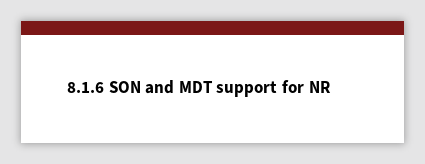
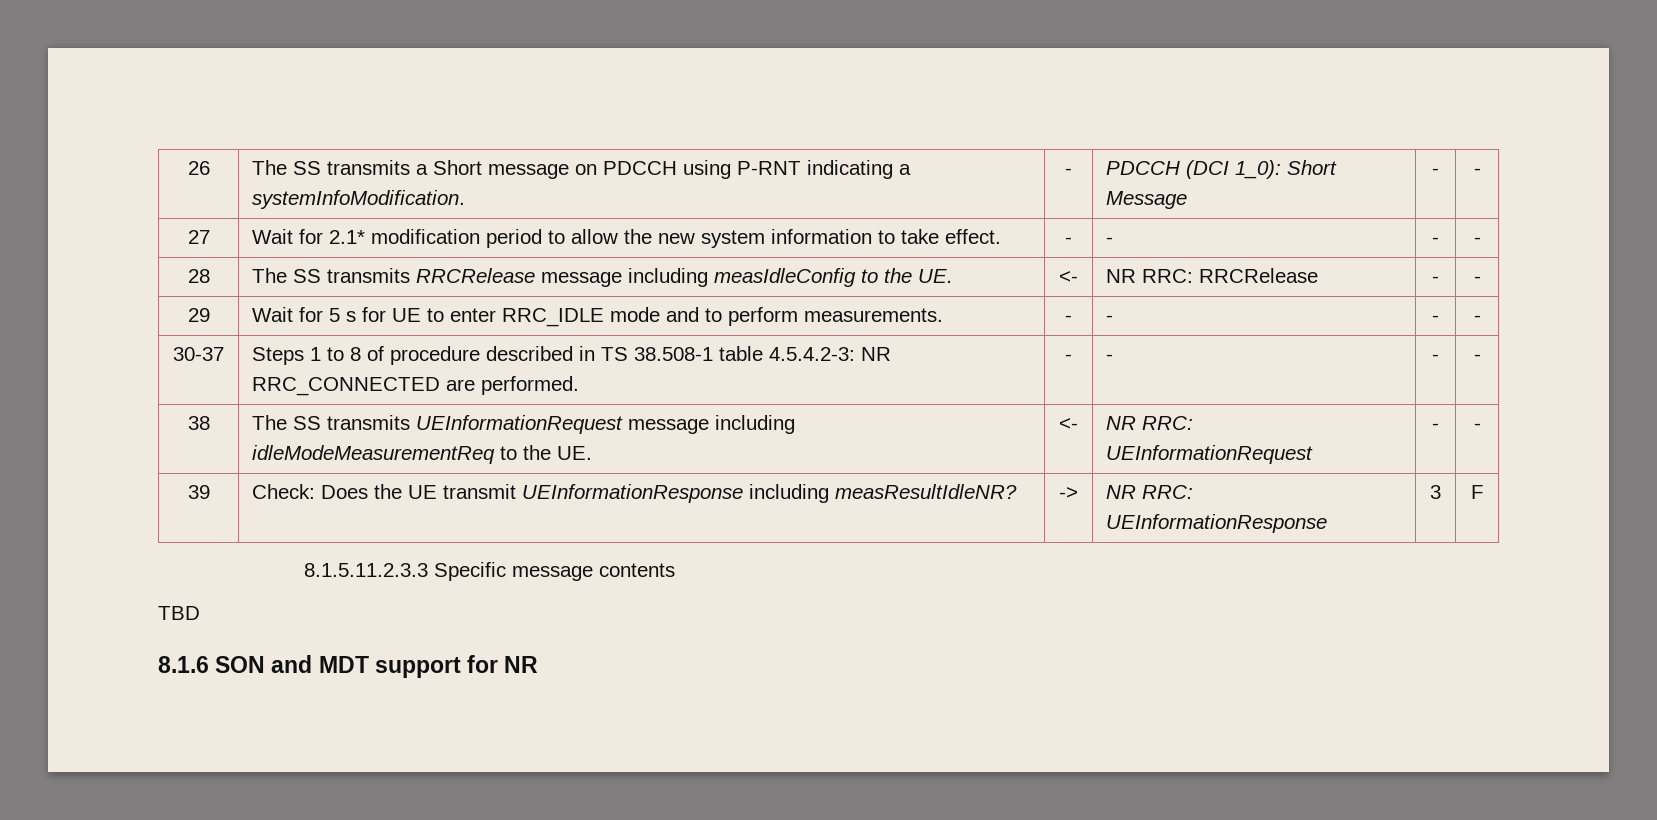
+ 26 | The SS transmits a Short message on PDCCH using P-RNT indicating a systemInfoModification. | - | PDCCH (DCI 1_0): Short Message | - | -
+ 27 | Wait for 2.1* modification period to allow the new system information to take effect. | - | - | - | -
+ 28 | The SS transmits RRCRelease message including measIdleConfig to the UE. | <- | NR RRC: RRCRelease | - | -
+ 29 | Wait for 5 s for UE to enter RRC_IDLE mode and to perform measurements. | - | - | - | -
+ 30-37 | Steps 1 to 8 of procedure described in TS 38.508-1 table 4.5.4.2-3: NR RRC_CONNECTED are performed. | - | - | - | -
+ 38 | The SS transmits UEInformationRequest message including idleModeMeasurementReq to the UE. | <- | NR RRC: UEInformationRequest | - | -
+ 39 | Check: Does the UE transmit UEInformationResponse including measResultIdleNR? | -> | NR RRC: UEInformationResponse | 3 | F
+ 8.1.5.11.2.3.3 Specific message contents
+ TBD

